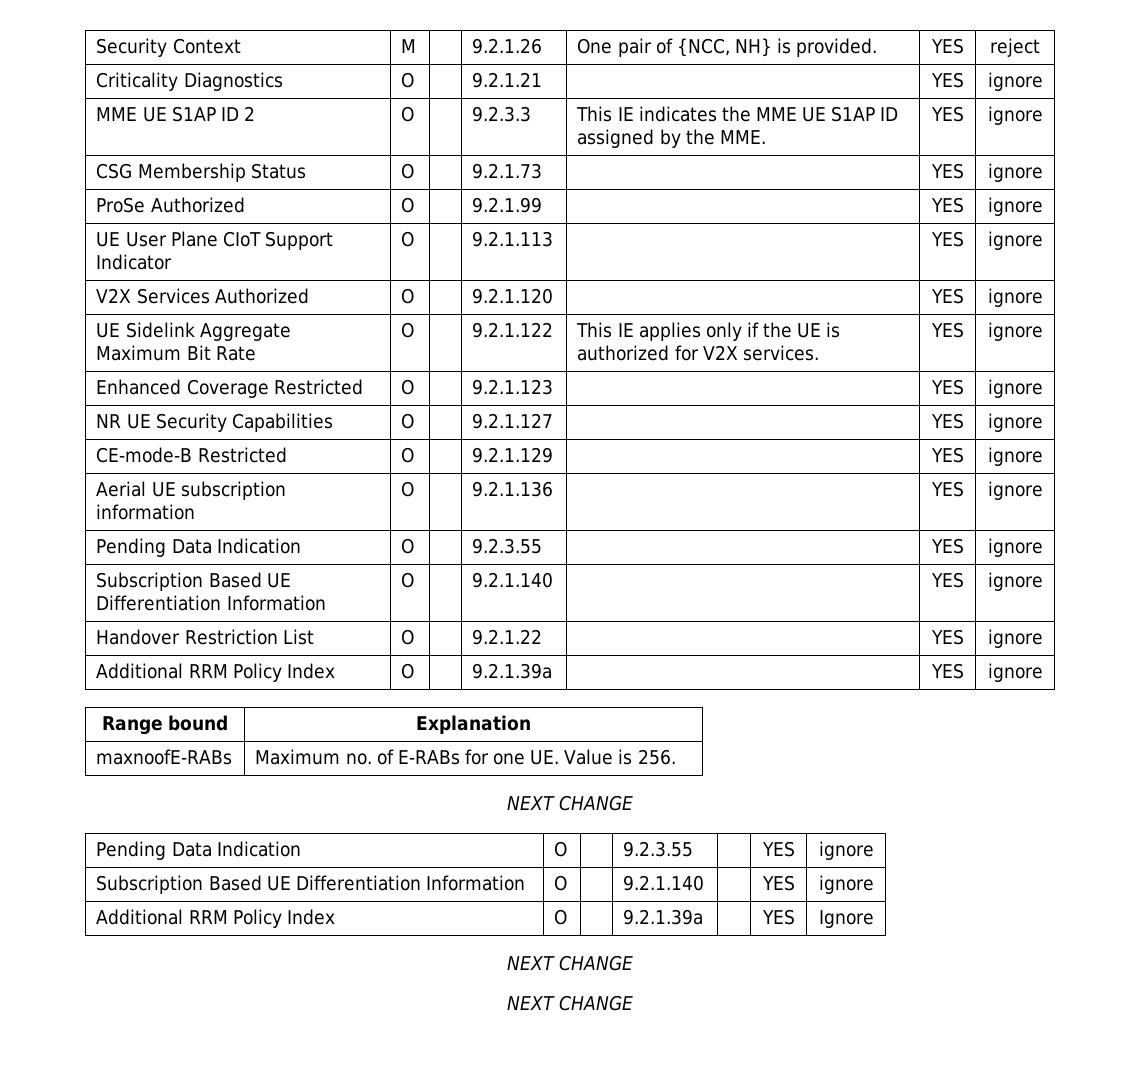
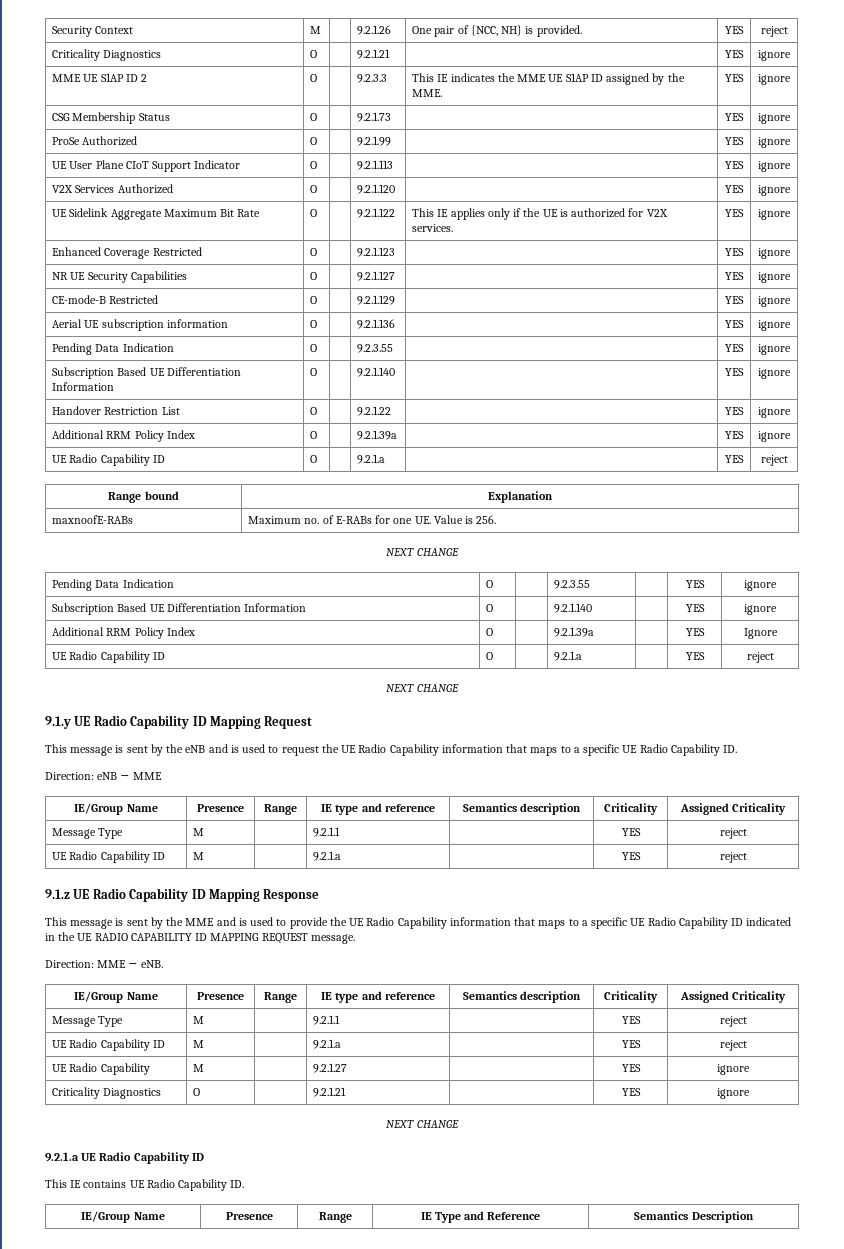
  Additional RRM Policy Index | O | | 9.2.1.39a | | YES | ignore
+ UE Radio Capability ID | O | | 9.2.1.a | | YES | reject
  Additional RRM Policy Index | O | | 9.2.1.39a | | YES | Ignore
+ UE Radio Capability ID | O | | 9.2.1.a | | YES | reject
  NEXT CHANGE
+ 9.1.y UE Radio Capability ID Mapping Request
+ This message is sent by the eNB and is used to request the UE Radio Capability information that maps to a specific UE Radio Capability ID.
+ Direction: eNB → MME
+ IE/Group Name | Presence | Range | IE type and reference | Semantics description | Criticality | Assigned Criticality
+ Message Type | M | | 9.2.1.1 | | YES | reject
+ UE Radio Capability ID | M | | 9.2.1.a | | YES | reject
+ 9.1.z UE Radio Capability ID Mapping Response
+ This message is sent by the MME and is used to provide the UE Radio Capability information that maps to a specific UE Radio Capability ID indicated in the UE RADIO CAPABILITY ID MAPPING REQUEST message.
+ Direction: MME → eNB.
+ IE/Group Name | Presence | Range | IE type and reference | Semantics description | Criticality | Assigned Criticality
+ Message Type | M | | 9.2.1.1 | | YES | reject
+ UE Radio Capability ID | M | | 9.2.1.a | | YES | reject
+ UE Radio Capability | M | | 9.2.1.27 | | YES | ignore
+ Criticality Diagnostics | O | | 9.2.1.21 | | YES | ignore
  NEXT CHANGE
+ 9.2.1.a UE Radio Capability ID
+ This IE contains UE Radio Capability ID.
+ IE/Group Name | Presence | Range | IE Type and Reference | Semantics Description

